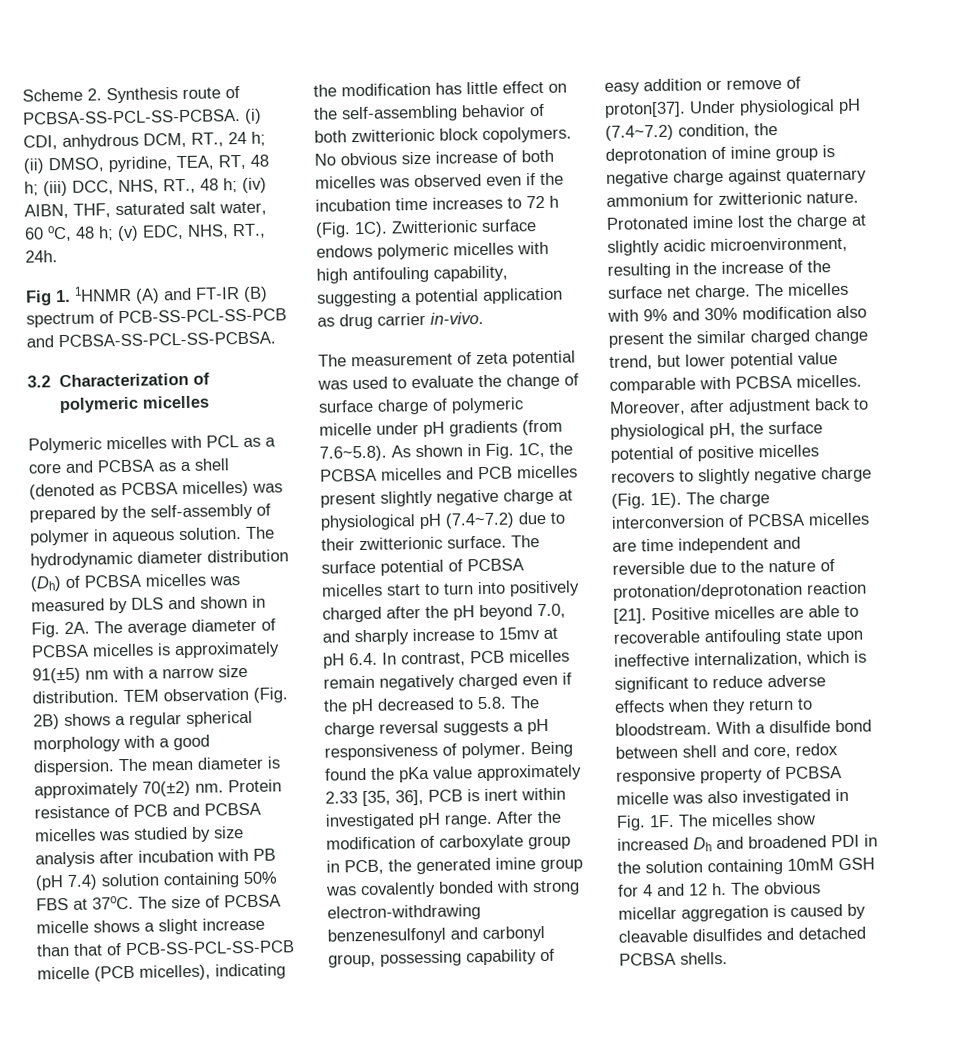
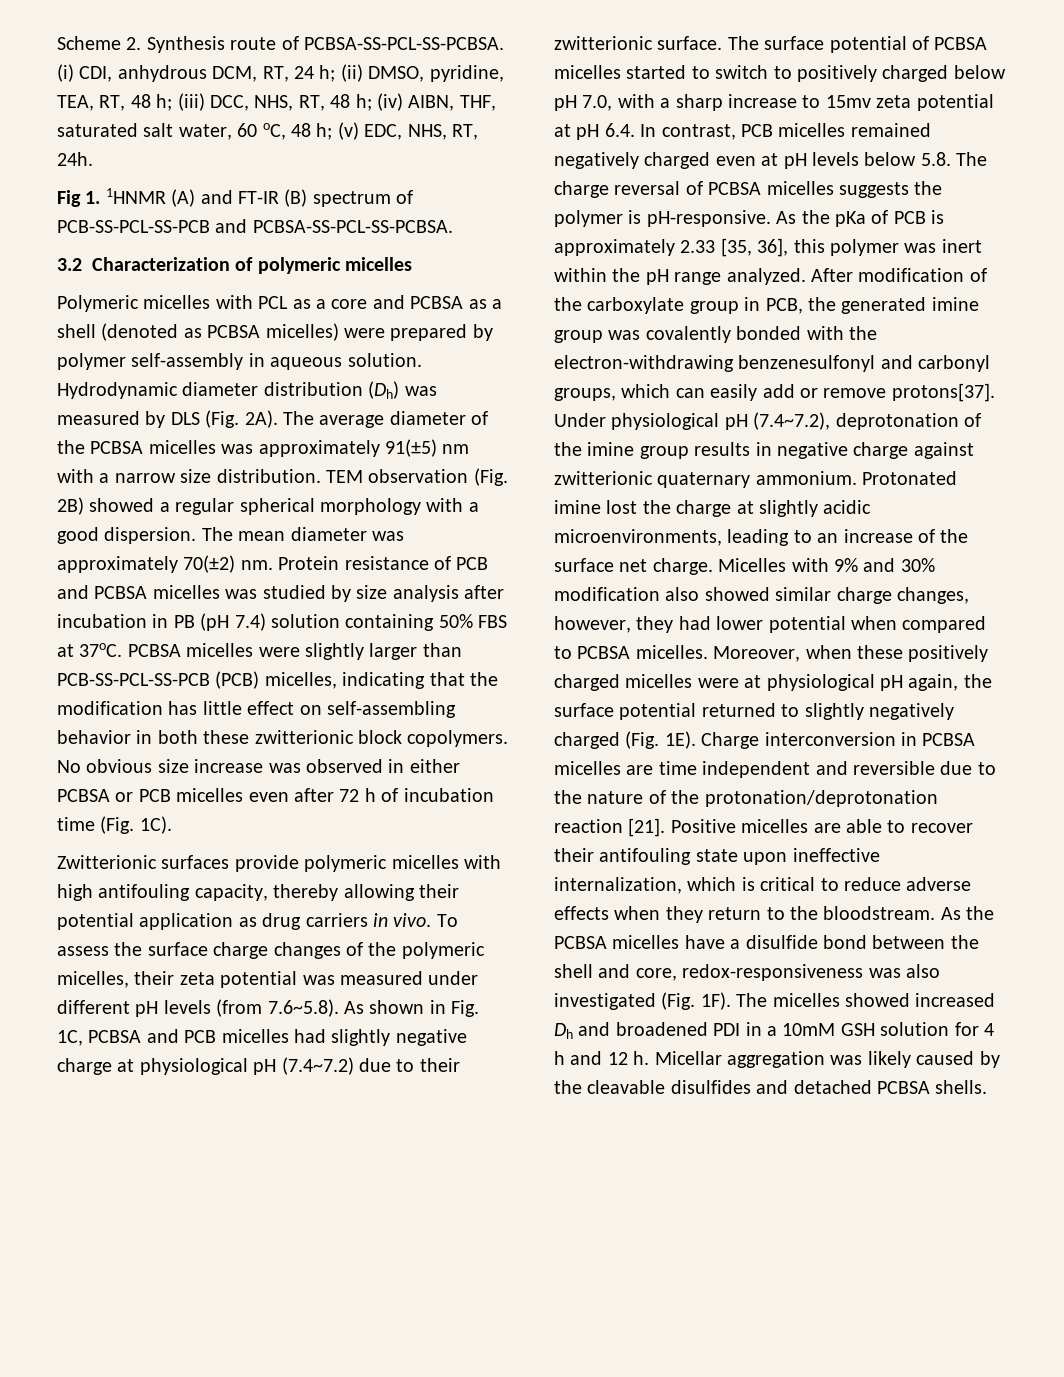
- (i) CDI, anhydrous DCM, RT., 24 h; (ii) DMSO, pyridine, TEA, RT, 48 h; (iii) DCC, NHS, RT., 48 h; (iv) AIBN, THF, saturated salt water, 60 oC, 48 h; (v) EDC, NHS, RT., 24h.
+ (i) CDI, anhydrous DCM, RT, 24 h; (ii) DMSO, pyridine, TEA, RT, 48 h; (iii) DCC, NHS, RT, 48 h; (iv) AIBN, THF, saturated salt water, 60 oC, 48 h; (v) EDC, NHS, RT, 24h.
- Polymeric micelles with PCL as a core and PCBSA as a shell (denoted as PCBSA micelles) was prepared by the self-assembly of polymer in aqueous solution.
+ Polymeric micelles with PCL as a core and PCBSA as a shell (denoted as PCBSA micelles) were prepared by polymer self-assembly in aqueous solution.
- The hydrodynamic diameter distribution (Dh) of PCBSA micelles was measured by DLS and shown in Fig. 2A.
+ Hydrodynamic diameter distribution (Dh) was measured by DLS (Fig. 2A).
- The average diameter of PCBSA micelles is approximately 91(±5) nm with a narrow size distribution.
+ The average diameter of the PCBSA micelles was approximately 91(±5) nm with a narrow size distribution.
- TEM observation (Fig. 2B) shows a regular spherical morphology with a good dispersion.
+ TEM observation (Fig. 2B) showed a regular spherical morphology with a good dispersion.
- The mean diameter is approximately 70(±2) nm.
+ The mean diameter was approximately 70(±2) nm.
- Protein resistance of PCB and PCBSA micelles was studied by size analysis after incubation with PB (pH 7.4) solution containing 50% FBS at 37oC.
+ Protein resistance of PCB and PCBSA micelles was studied by size analysis after incubation in PB (pH 7.4) solution containing 50% FBS at 37oC.
- The size of PCBSA micelle shows a slight increase than that of PCB-SS-PCL-SS-PCB micelle (PCB micelles), indicating the modification has little effect on the self-assembling behavior of both zwitterionic block copolymers.
+ PCBSA micelles were slightly larger than PCB-SS-PCL-SS-PCB (PCB) micelles, indicating that the modification has little effect on self-assembling behavior in both these zwitterionic block copolymers.
- No obvious size increase of both micelles was observed even if the incubation time increases to 72 h (Fig. 1C). Zwitterionic surface endows polymeric micelles with high antifouling capability, suggesting a potential application as drug carrier in-vivo.
- The measurement of zeta potential was used to evaluate the change of surface charge of polymeric micelle under pH gradients (from 7.6~5.8). As shown in Fig. 1C, the PCBSA micelles and PCB micelles present slightly negative charge at physiological pH (7.4~7.2) due to their zwitterionic surface.
+ No obvious size increase was observed in either PCBSA or PCB micelles even after 72 h of incubation time (Fig. 1C).
+ Zwitterionic surfaces provide polymeric micelles with high antifouling capacity, thereby allowing their potential application as drug carriers in vivo. To assess the surface charge changes of the polymeric micelles, their zeta potential was measured under different pH levels (from 7.6~5.8). As shown in Fig. 1C, PCBSA and PCB micelles had slightly negative charge at physiological pH (7.4~7.2) due to their zwitterionic surface.
- The surface potential of PCBSA micelles start to turn into positively charged after the pH beyond 7.0, and sharply increase to 15mv at pH 6.4. In contrast, PCB micelles remain negatively charged even if the pH decreased to 5.8. The charge reversal suggests a pH responsiveness of polymer. Being found the pKa value approximately 2.33 [35, 36], PCB is inert within investigated pH range. After the modification of carboxylate group in PCB, the generated imine group was covalently bonded with strong electron-withdrawing benzenesulfonyl and carbonyl group, possessing capability of easy addition or remove of proton[37]. Under physiological pH (7.4~7.2) condition, the deprotonation of imine group is negative charge against quaternary ammonium for zwitterionic nature.
+ The surface potential of PCBSA micelles started to switch to positively charged below pH 7.0, with a sharp increase to 15mv zeta potential at pH 6.4. In contrast, PCB micelles remained negatively charged even at pH levels below 5.8. The charge reversal of PCBSA micelles suggests the polymer is pH-responsive. As the pKa of PCB is approximately 2.33 [35, 36], this polymer was inert within the pH range analyzed. After modification of the carboxylate group in PCB, the generated imine group was covalently bonded with the electron-withdrawing benzenesulfonyl and carbonyl groups, which can easily add or remove protons[37]. Under physiological pH (7.4~7.2), deprotonation of the imine group results in negative charge against zwitterionic quaternary ammonium.
- Protonated imine lost the charge at slightly acidic microenvironment, resulting in the increase of the surface net charge.
+ Protonated imine lost the charge at slightly acidic microenvironments, leading to an increase of the surface net charge.
- The micelles with 9% and 30% modification also present the similar charged change trend, but lower potential value comparable with PCBSA micelles. Moreover, after adjustment back to physiological pH, the surface potential of positive micelles recovers to slightly negative charge (Fig. 1E). The charge interconversion of PCBSA micelles are time independent and reversible due to the nature of protonation/deprotonation reaction [21].
+ Micelles with 9% and 30% modification also showed similar charge changes, however, they had lower potential when compared to PCBSA micelles. Moreover, when these positively charged micelles were at physiological pH again, the surface potential returned to slightly negatively charged (Fig. 1E). Charge interconversion in PCBSA micelles are time independent and reversible due to the nature of the protonation/deprotonation reaction [21].
- Positive micelles are able to recoverable antifouling state upon ineffective internalization, which is significant to reduce adverse effects when they return to bloodstream. With a disulfide bond between shell and core, redox responsive property of PCBSA micelle was also investigated in Fig. 1F. The micelles show increased Dh and broadened PDI in the solution containing 10mM GSH for 4 and 12 h.
+ Positive micelles are able to recover their antifouling state upon ineffective internalization, which is critical to reduce adverse effects when they return to the bloodstream. As the PCBSA micelles have a disulfide bond between the shell and core, redox-responsiveness was also investigated (Fig. 1F). The micelles showed increased Dh and broadened PDI in a 10mM GSH solution for 4 h and 12 h.
- The obvious micellar aggregation is caused by cleavable disulfides and detached PCBSA shells.
+ Micellar aggregation was likely caused by the cleavable disulfides and detached PCBSA shells.

